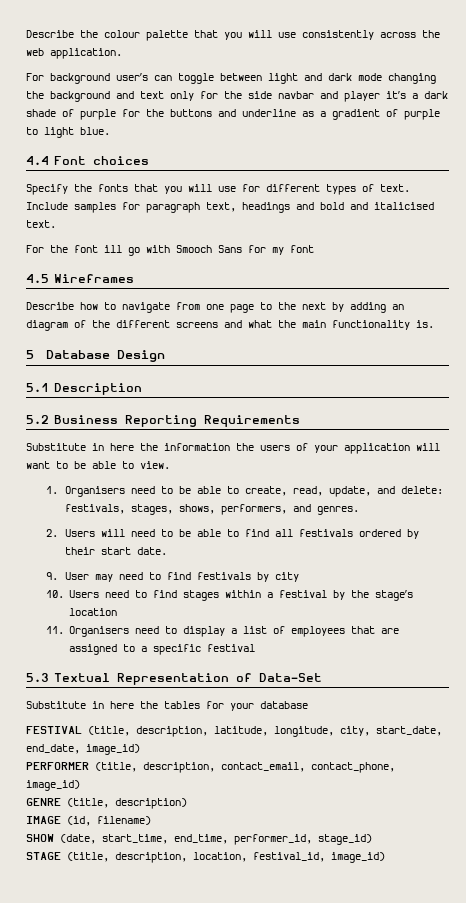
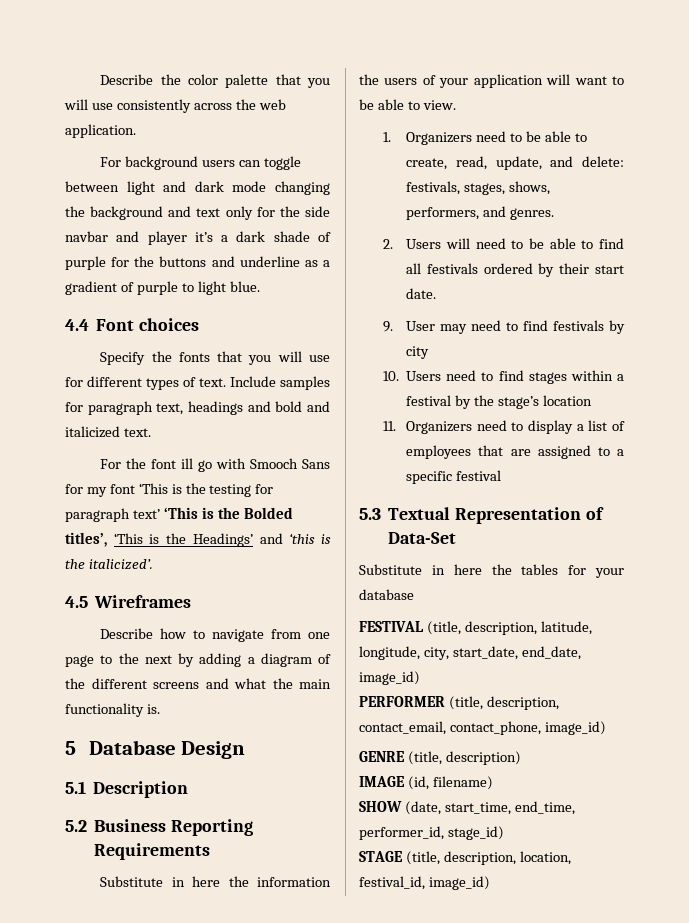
- Describe the colour palette that you will use consistently across the web application.
+ Describe the color palette that you will use consistently across the web application.
- For background user’s can toggle between light and dark mode changing the background and text only for the side navbar and player it’s a dark shade of purple for the buttons and underline as a gradient of purple to light blue.
+ For background users can toggle between light and dark mode changing the background and text only for the side navbar and player it’s a dark shade of purple for the buttons and underline as a gradient of purple to light blue.
- Include samples for paragraph text, headings and bold and italicised text.
+ Include samples for paragraph text, headings and bold and italicized text.
- For the font ill go with Smooch Sans for my font
+ For the font ill go with Smooch Sans for my font ‘This is the testing for paragraph text’ ‘This is the Bolded titles’, ‘This is the Headings’ and ‘this is the italicized’.
- Describe how to navigate from one page to the next by adding an diagram of the different screens and what the main functionality is.
+ Describe how to navigate from one page to the next by adding a diagram of the different screens and what the main functionality is.
- 1. Organisers need to be able to create, read, update, and delete: festivals, stages, shows, performers, and genres.
+ 1. Organizers need to be able to create, read, update, and delete: festivals, stages, shows, performers, and genres.
- 11. Organisers need to display a list of employees that are assigned to a specific festival
+ 11. Organizers need to display a list of employees that are assigned to a specific festival

